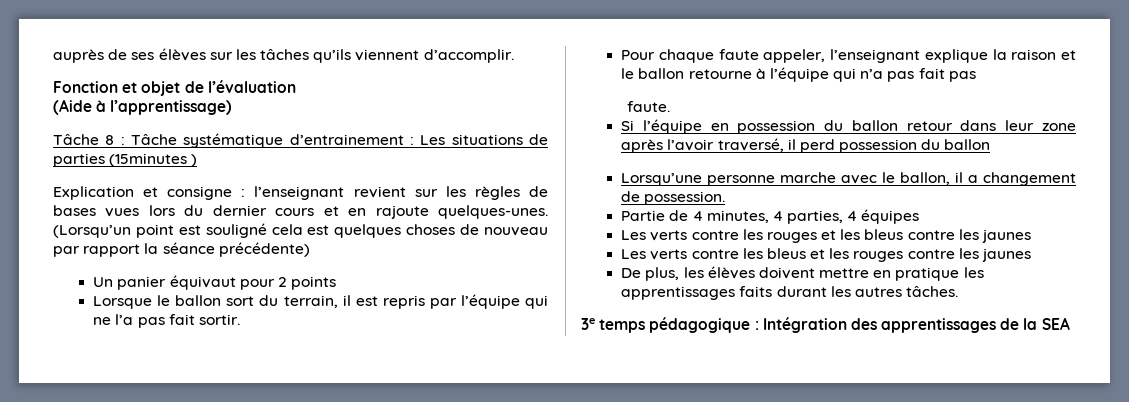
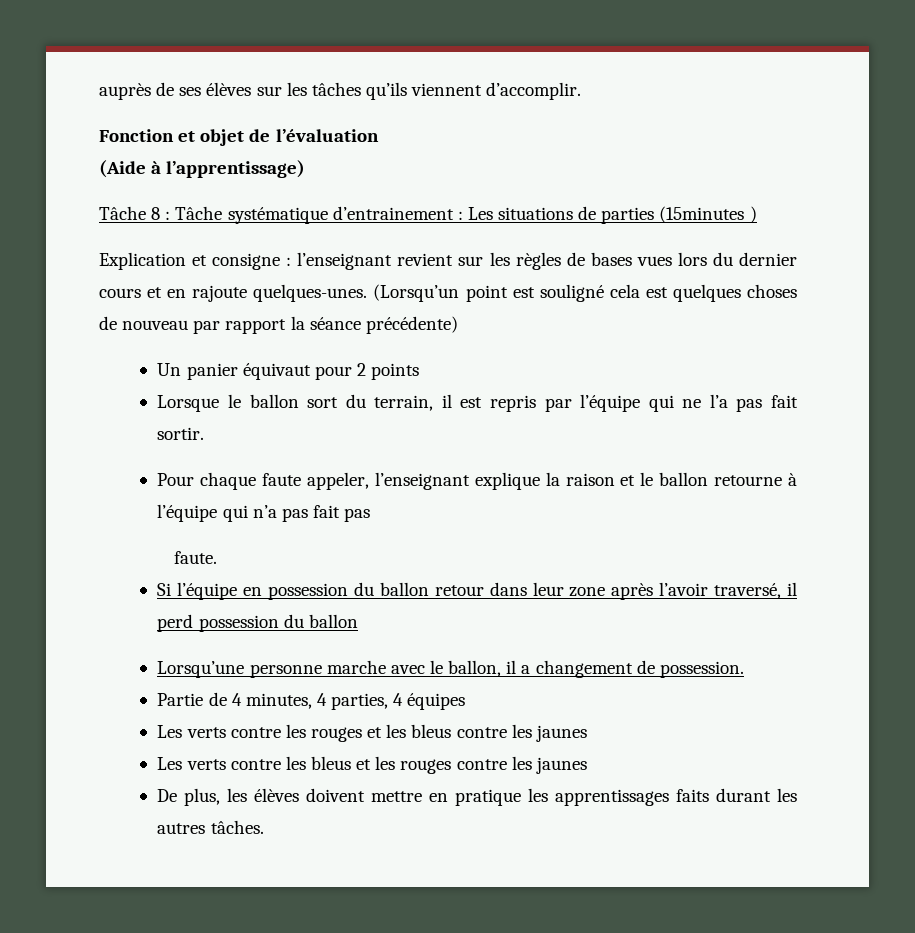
- 3e temps pédagogique : Intégration des apprentissages de la SEA

